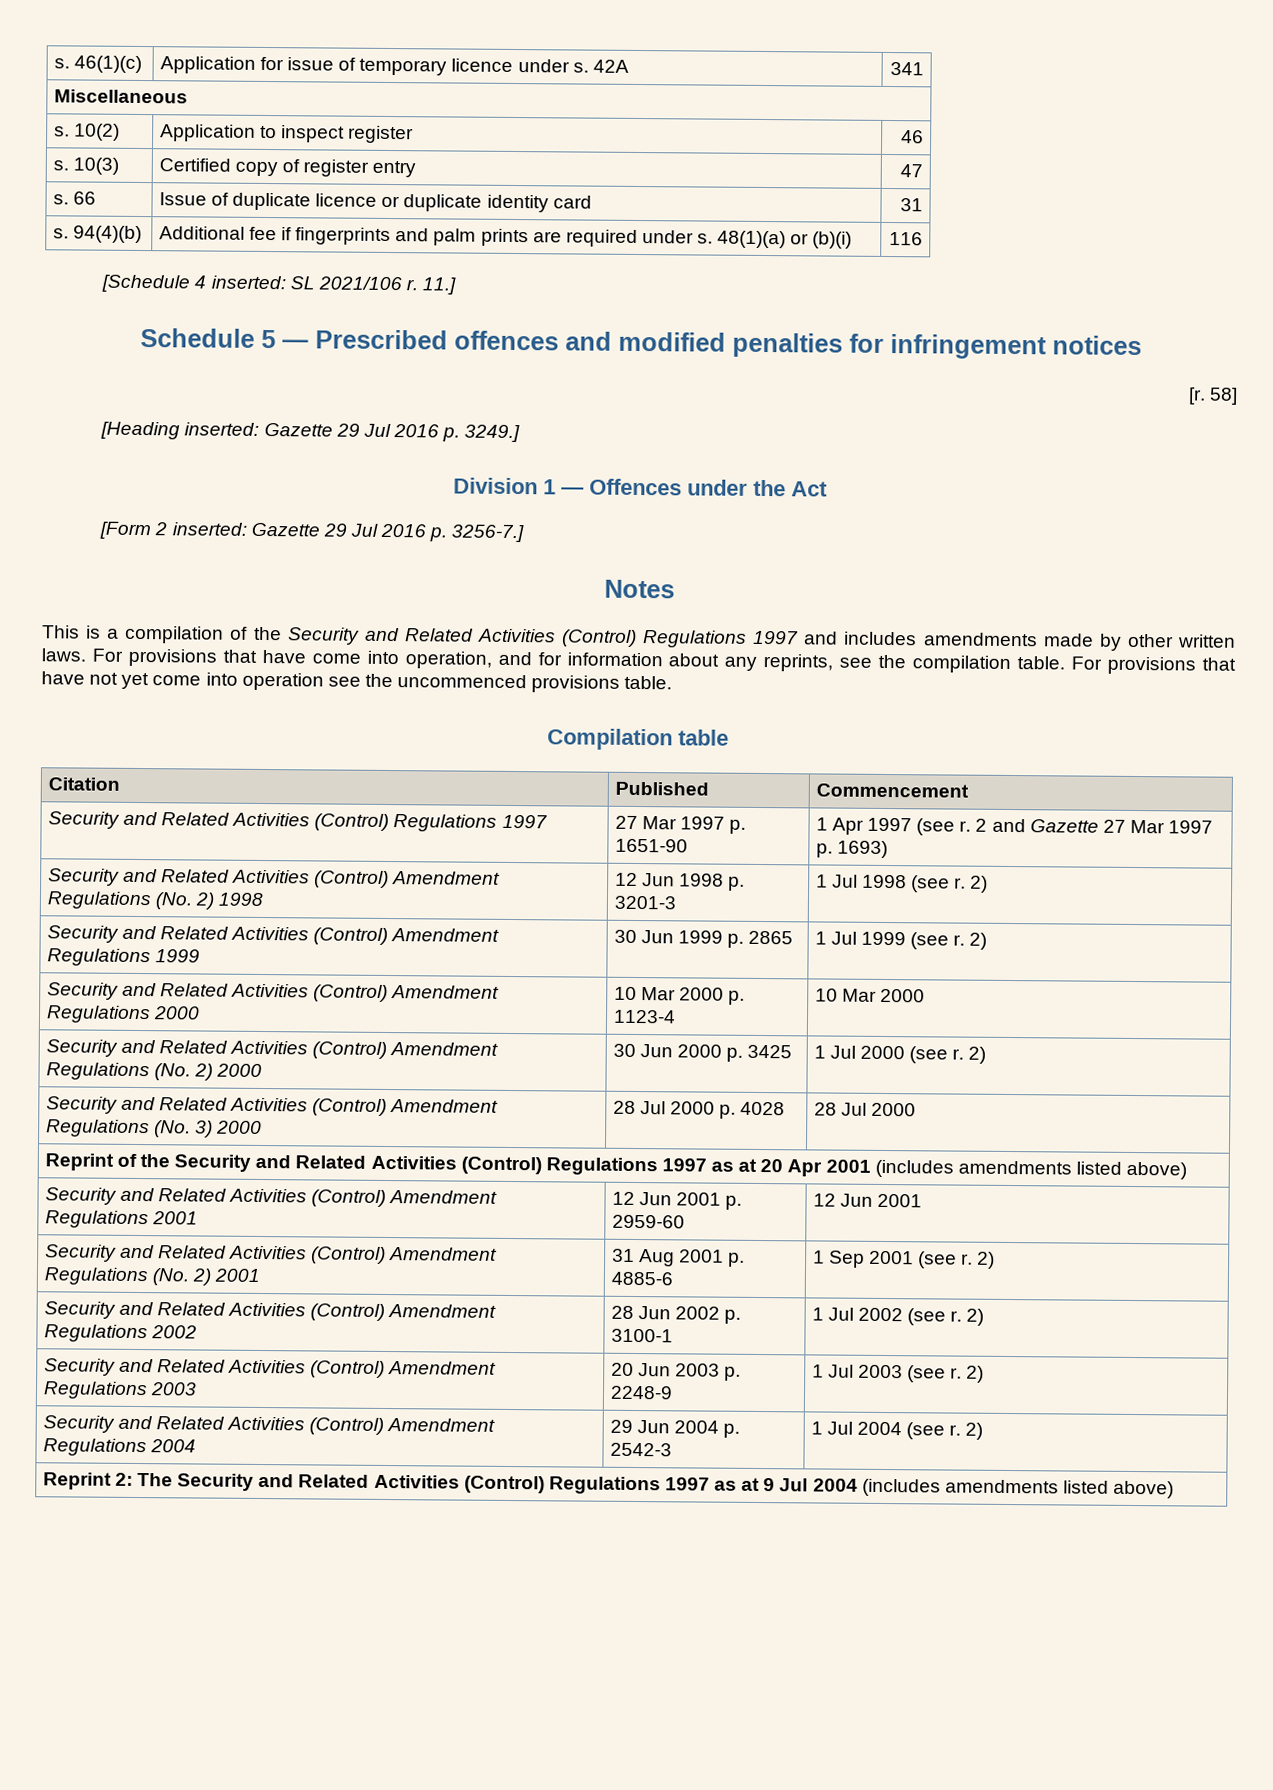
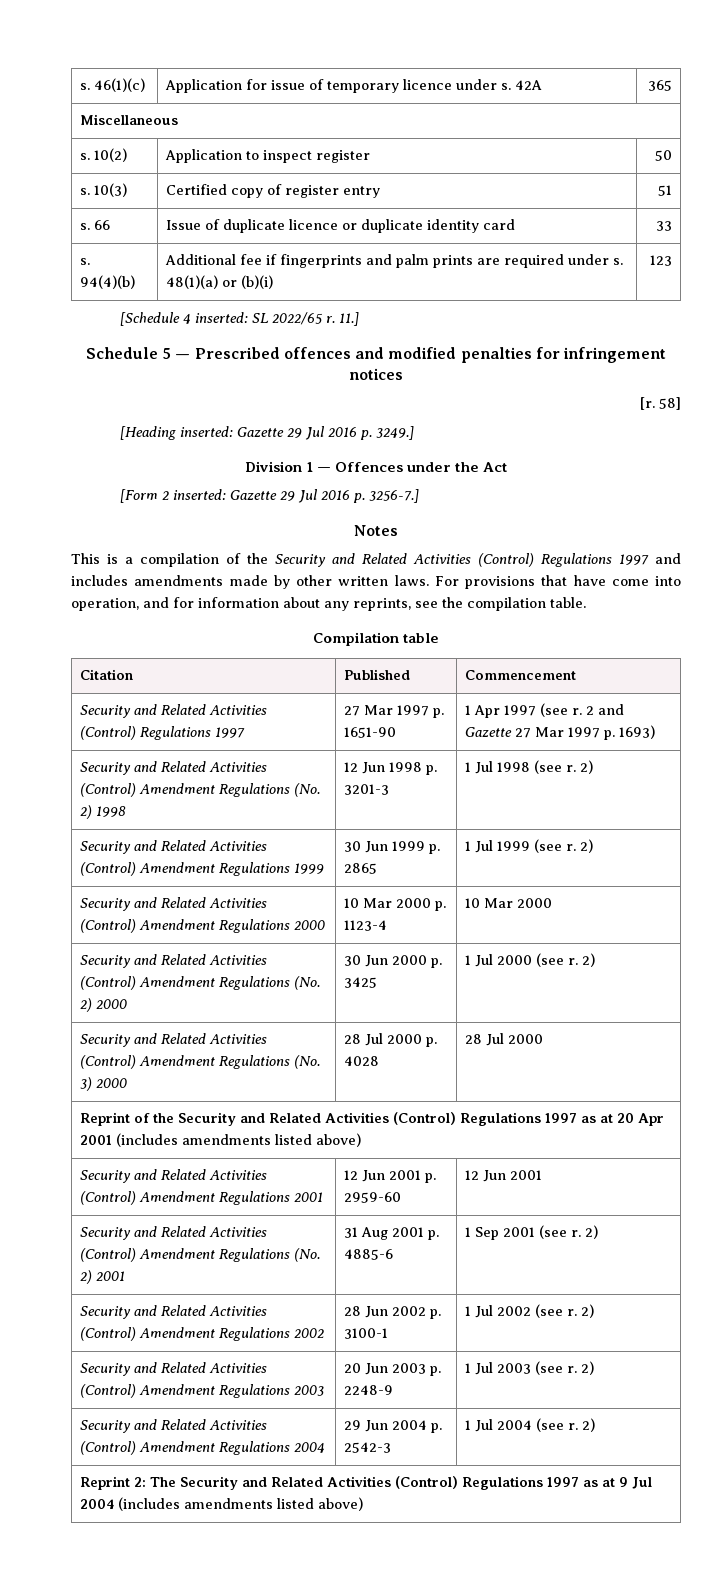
- s. 46(1)(c) | Application for issue of temporary licence under s. 42A | 341
+ s. 46(1)(c) | Application for issue of temporary licence under s. 42A | 365
- s. 10(2) | Application to inspect register | 46
+ s. 10(2) | Application to inspect register | 50
- s. 10(3) | Certified copy of register entry | 47
+ s. 10(3) | Certified copy of register entry | 51
- s. 66 | Issue of duplicate licence or duplicate identity card | 31
+ s. 66 | Issue of duplicate licence or duplicate identity card | 33
- s. 94(4)(b) | Additional fee if fingerprints and palm prints are required under s. 48(1)(a) or (b)(i) | 116
+ s. 94(4)(b) | Additional fee if fingerprints and palm prints are required under s. 48(1)(a) or (b)(i) | 123
- [Schedule 4 inserted: SL 2021/106 r.
+ [Schedule 4 inserted: SL 2022/65 r.
- For provisions that have not yet come into operation see the uncommenced provisions table.

